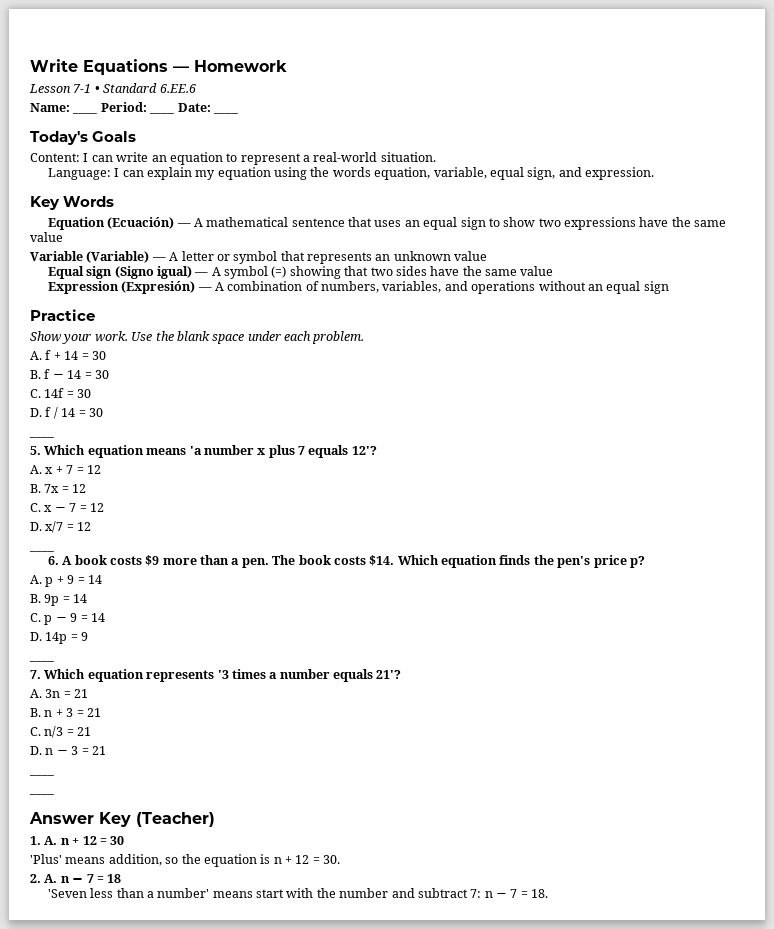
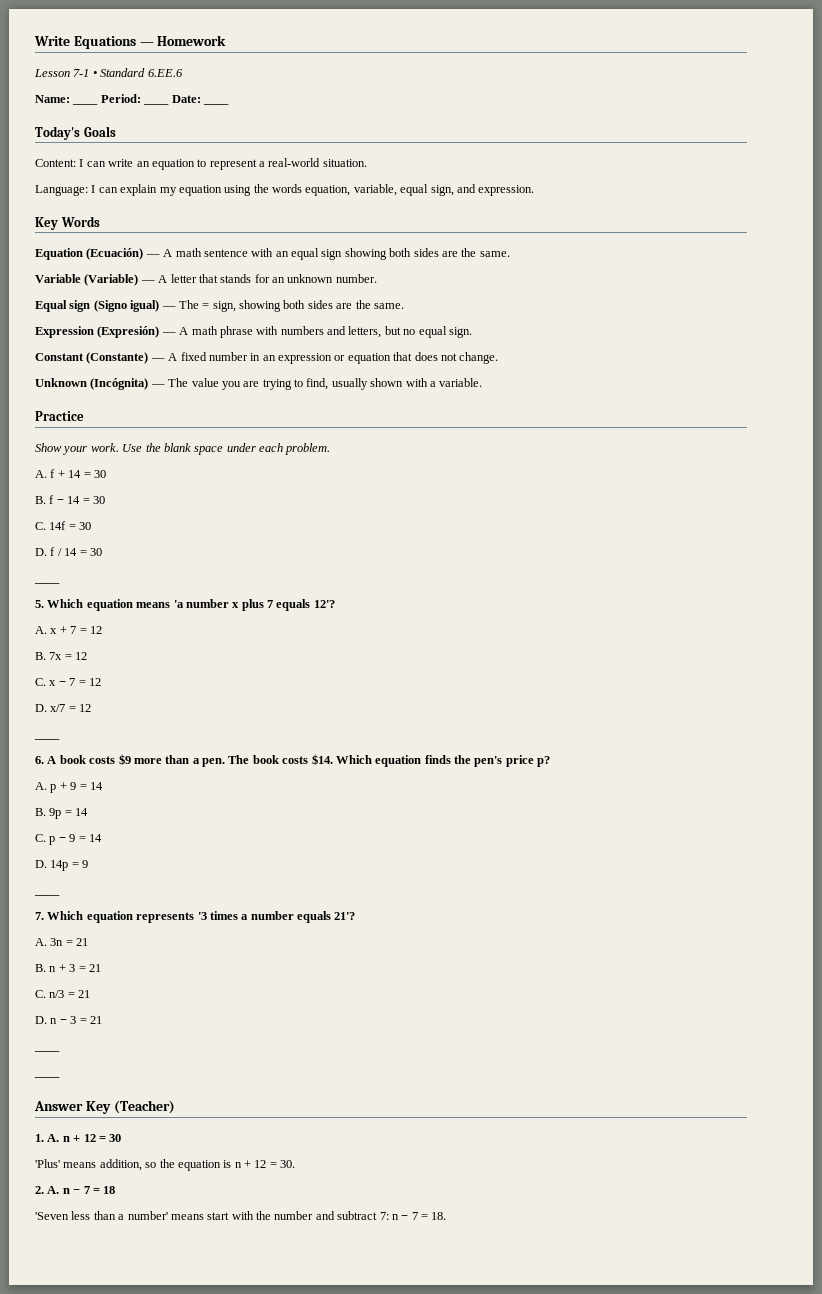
- Equation (Ecuación) — A mathematical sentence that uses an equal sign to show two expressions have the same value
+ Equation (Ecuación) — A math sentence with an equal sign showing both sides are the same.
- Variable (Variable) — A letter or symbol that represents an unknown value
+ Variable (Variable) — A letter that stands for an unknown number.
- Equal sign (Signo igual) — A symbol (=) showing that two sides have the same value
- Expression (Expresión) — A combination of numbers, variables, and operations without an equal sign
+ Equal sign (Signo igual) — The = sign, showing both sides are the same.
+ Expression (Expresión) — A math phrase with numbers and letters, but no equal sign.
+ Constant (Constante) — A fixed number in an expression or equation that does not change.
+ Unknown (Incógnita) — The value you are trying to find, usually shown with a variable.

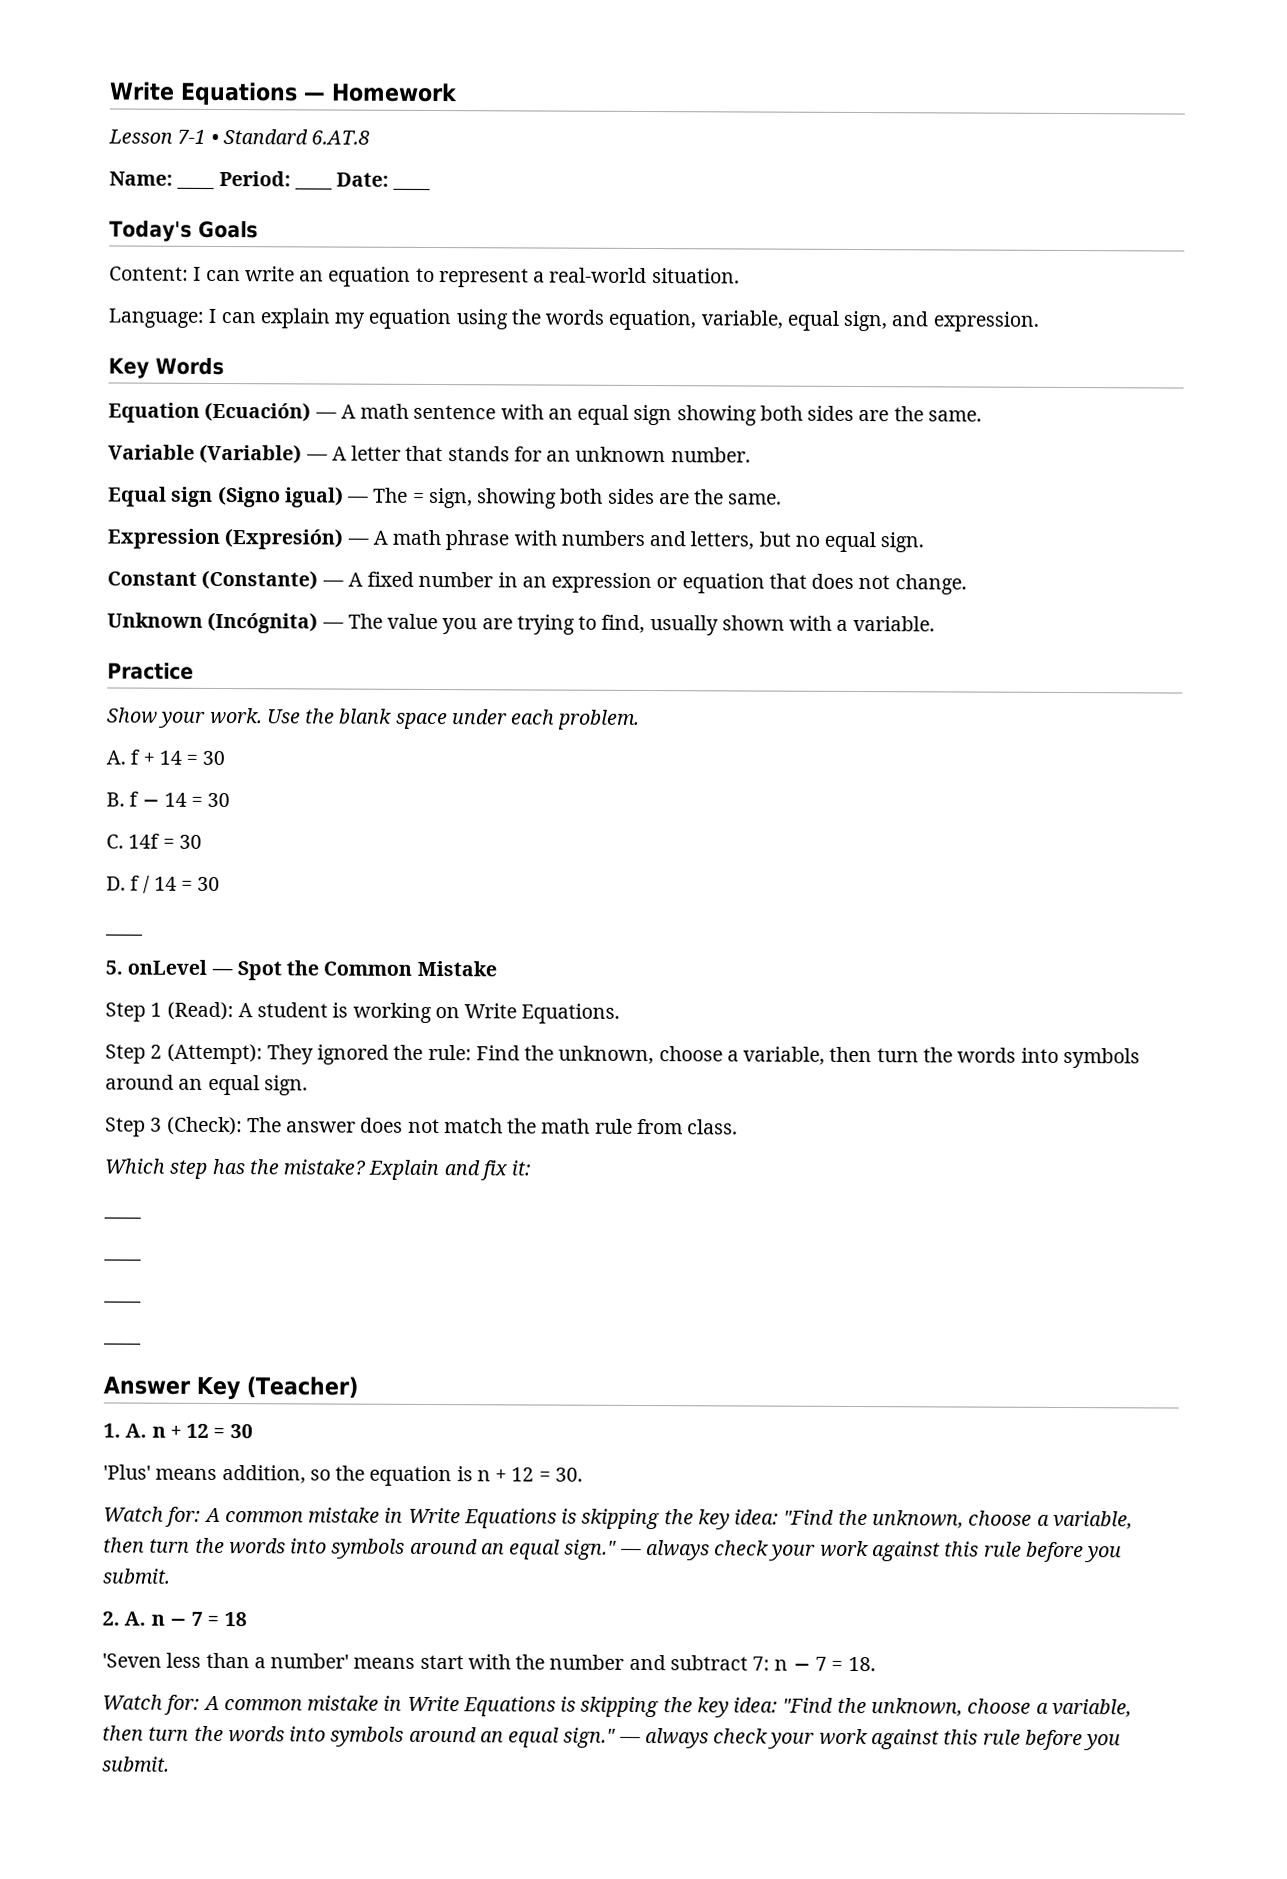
- Lesson 7-1 • Standard 6.EE.6
+ Lesson 7-1 • Standard 6.AT.8
- 5. Which equation means 'a number x plus 7 equals 12'?
- A. x + 7 = 12
- B. 7x = 12
- C. x − 7 = 12
- D. x/7 = 12
+ 5. onLevel — Spot the Common Mistake
+ Step 1 (Read): A student is working on Write Equations.
+ Step 2 (Attempt): They ignored the rule: Find the unknown, choose a variable, then turn the words into symbols around an equal sign.
+ Step 3 (Check): The answer does not match the math rule from class.
+ Which step has the mistake? Explain and fix it:
  ____
- 6. A book costs $9 more than a pen. The book costs $14. Which equation finds the pen's price p?
- A. p + 9 = 14
- B. 9p = 14
- C. p − 9 = 14
- D. 14p = 9
  ____
- 7. Which equation represents '3 times a number equals 21'?
- A. 3n = 21
- B. n + 3 = 21
- C. n/3 = 21
- D. n − 3 = 21
  'Plus' means addition, so the equation is n + 12 = 30.
+ Watch for: A common mistake in Write Equations is skipping the key idea: "Find the unknown, choose a variable, then turn the words into symbols around an equal sign." — always check your work against this rule before you submit.
  'Seven less than a number' means start with the number and subtract 7: n − 7 = 18.
+ Watch for: A common mistake in Write Equations is skipping the key idea: "Find the unknown, choose a variable, then turn the words into symbols around an equal sign." — always check your work against this rule before you submit.

